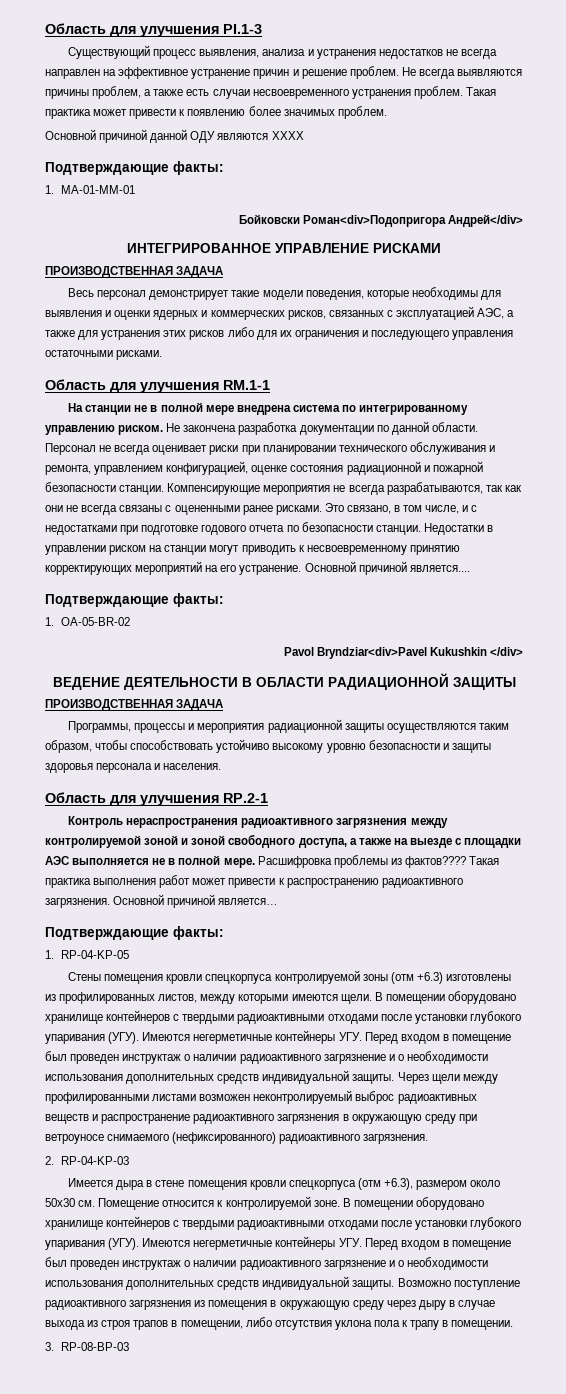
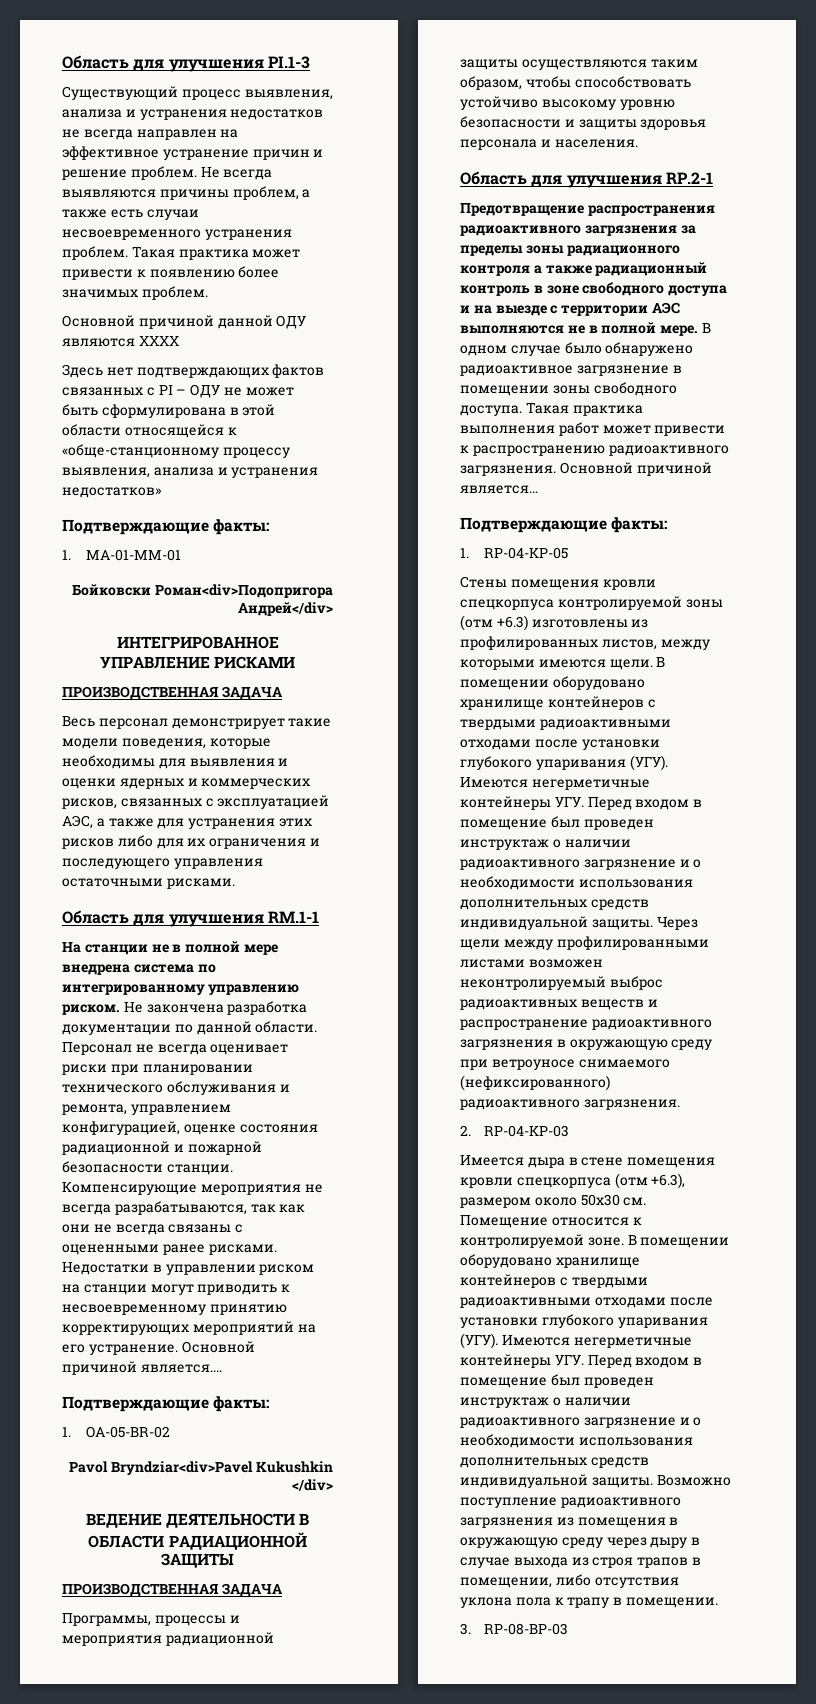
+ Здесь нет подтверждающих фактов связанных с PI – ОДУ не может быть сформулирована в этой области относящейся к «обще-станционному процессу выявления, анализа и устранения недостатков»
- Это связано, в том числе, и с недостатками при подготовке годового отчета по безопасности станции.
- Контроль нераспространения радиоактивного загрязнения между контролируемой зоной и зоной свободного доступа, а также на выезде с площадки АЭС выполняется не в полной мере. Расшифровка проблемы из фактов????
+ Предотвращение распространения радиоактивного загрязнения за пределы зоны радиационного контроля а также радиационный контроль в зоне свободного доступа и на выезде с территории АЭС выполняются не в полной мере. В одном случае было обнаружено радиоактивное загрязнение в помещении зоны свободного доступа.

